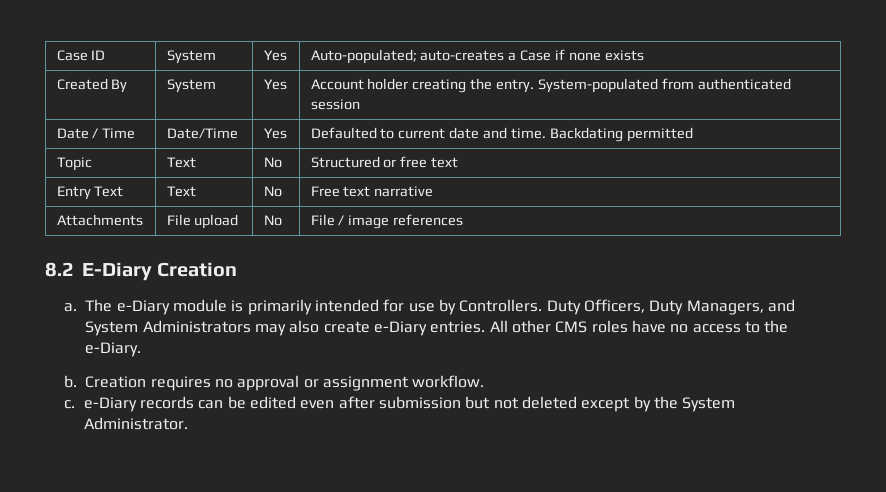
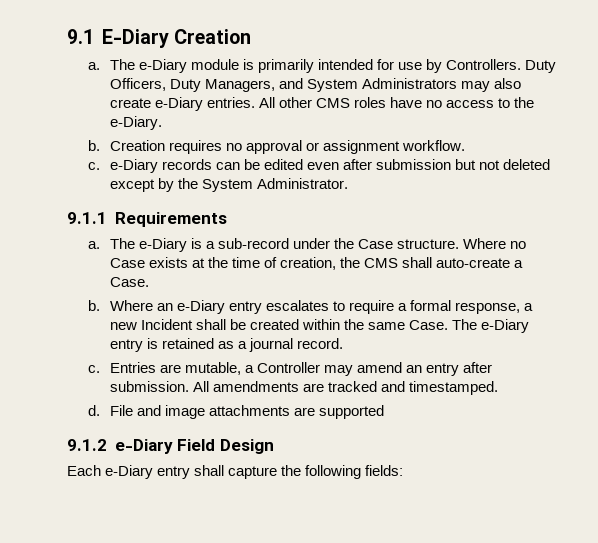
- Case ID | System | Yes | Auto-populated; auto-creates a Case if none exists
- Created By | System | Yes | Account holder creating the entry. System-populated from authenticated session
- Date / Time | Date/Time | Yes | Defaulted to current date and time. Backdating permitted
- Topic | Text | No | Structured or free text
- Entry Text | Text | No | Free text narrative
- Attachments | File upload | No | File / image references
- 8.2 E-Diary Creation
+ 9.1 E-Diary Creation
+ 9.1.1 Requirements
+ a. The e-Diary is a sub-record under the Case structure. Where no Case exists at the time of creation, the CMS shall auto-create a Case.
+ b. Where an e-Diary entry escalates to require a formal response, a new Incident shall be created within the same Case. The e-Diary entry is retained as a journal record.
+ c. Entries are mutable, a Controller may amend an entry after submission. All amendments are tracked and timestamped.
+ d. File and image attachments are supported
+ 9.1.2 e-Diary Field Design
+ Each e-Diary entry shall capture the following fields:

